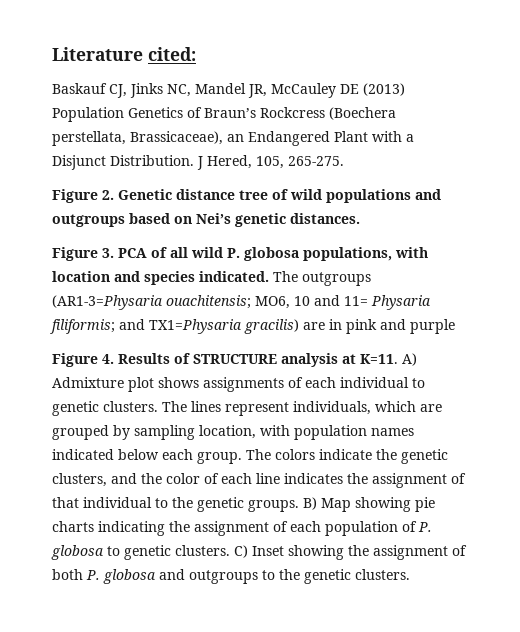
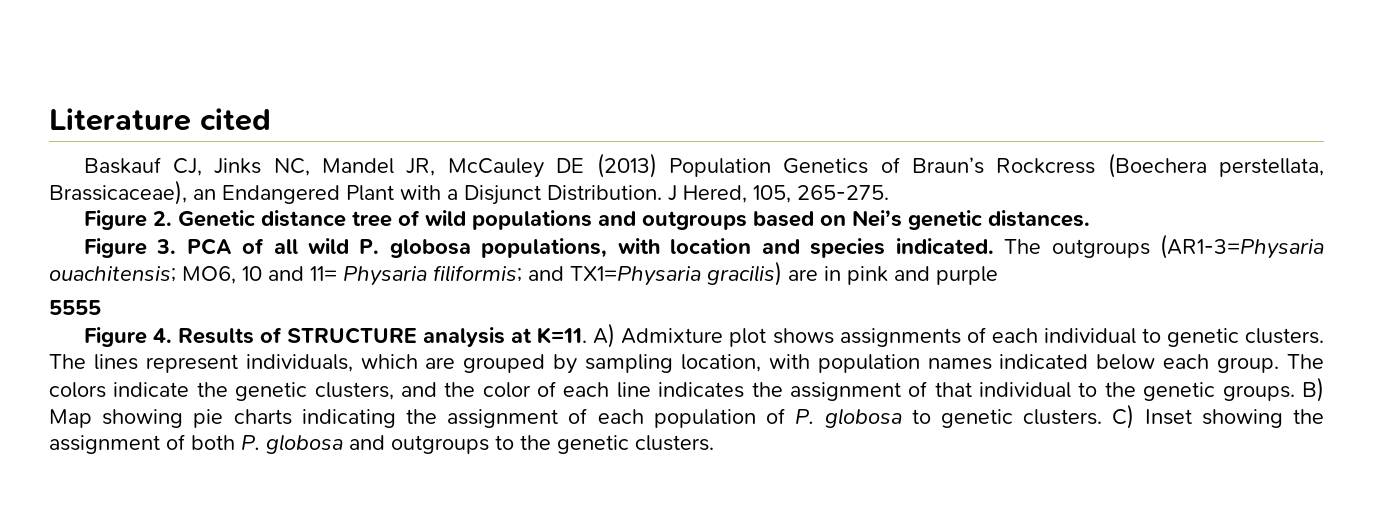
- Literature cited:
+ Literature cited
+ 5555

